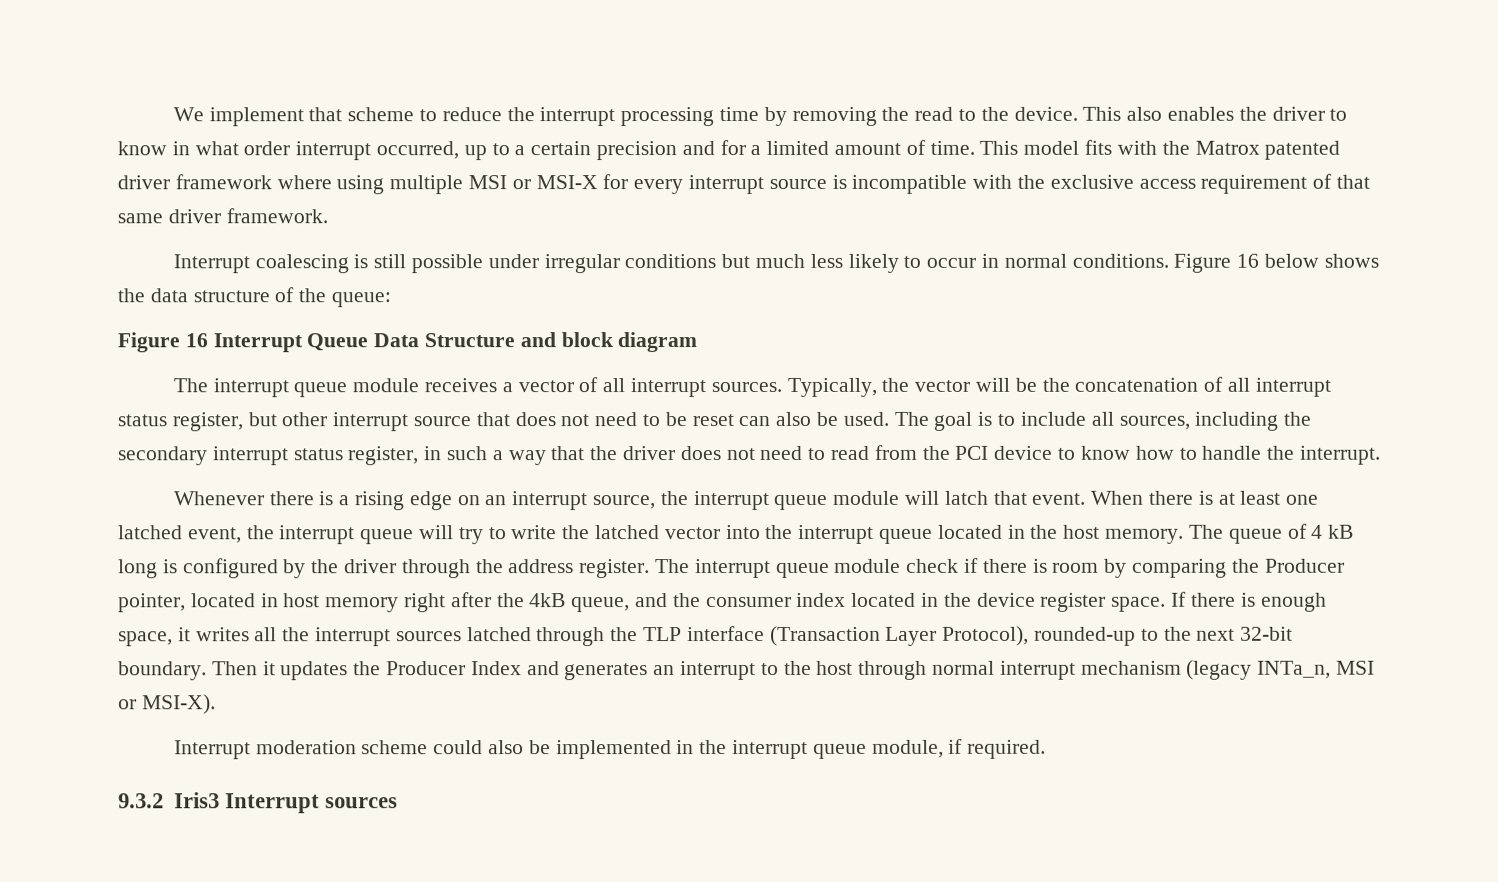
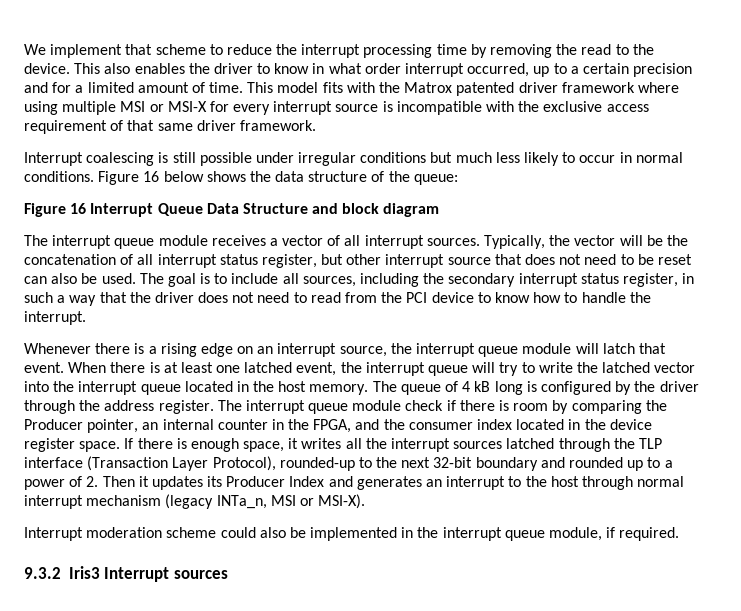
- The interrupt queue module check if there is room by comparing the Producer pointer, located in host memory right after the 4kB queue, and the consumer index located in the device register space.
+ The interrupt queue module check if there is room by comparing the Producer pointer, an internal counter in the FPGA, and the consumer index located in the device register space.
- If there is enough space, it writes all the interrupt sources latched through the TLP interface (Transaction Layer Protocol), rounded-up to the next 32-bit boundary. Then it updates the Producer Index and generates an interrupt to the host through normal interrupt mechanism (legacy INTa_n, MSI or MSI-X).
+ If there is enough space, it writes all the interrupt sources latched through the TLP interface (Transaction Layer Protocol), rounded-up to the next 32-bit boundary and rounded up to a power of 2. Then it updates its Producer Index and generates an interrupt to the host through normal interrupt mechanism (legacy INTa_n, MSI or MSI-X).

